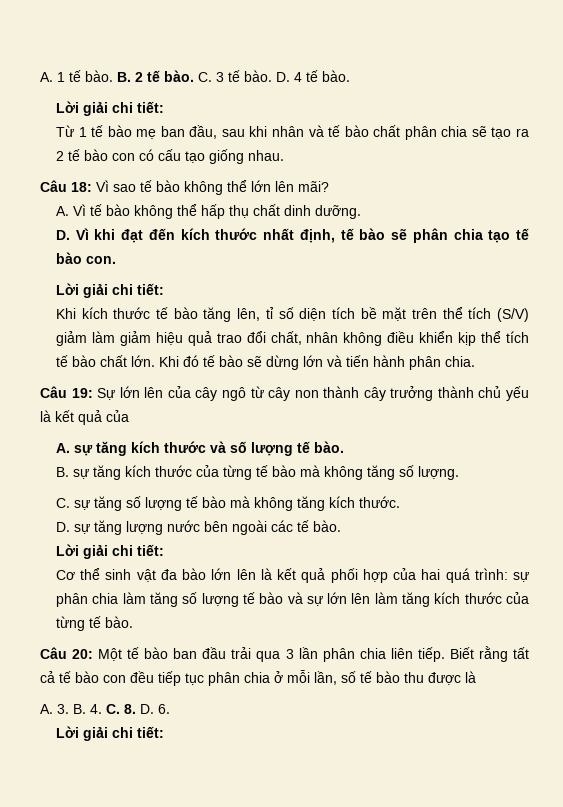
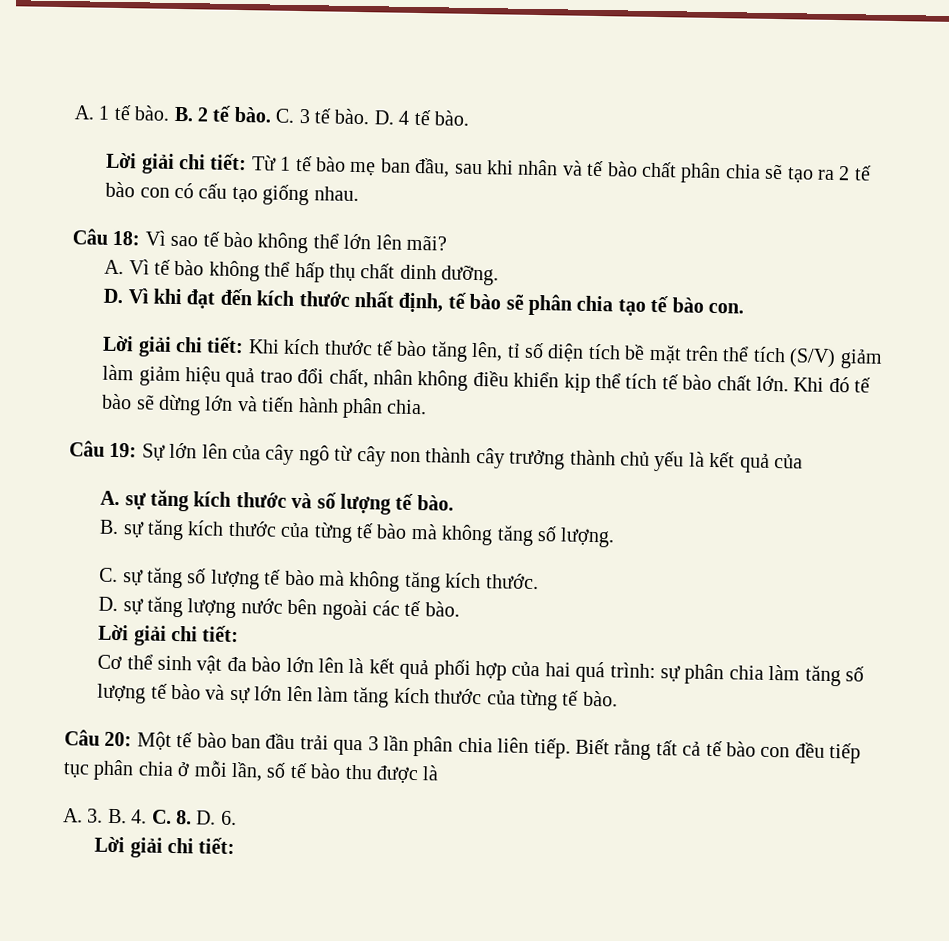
  D. 4 tế bào.
- Lời giải chi tiết:
- Từ 1 tế bào mẹ ban đầu, sau khi nhân và tế bào chất phân chia sẽ tạo ra 2 tế bào con có cấu tạo giống nhau.
+ Lời giải chi tiết: Từ 1 tế bào mẹ ban đầu, sau khi nhân và tế bào chất phân chia sẽ tạo ra 2 tế bào con có cấu tạo giống nhau.
  D. Vì khi đạt đến kích thước nhất định, tế bào sẽ phân chia tạo tế bào con.
- Lời giải chi tiết:
- Khi kích thước tế bào tăng lên, tỉ số diện tích bề mặt trên thể tích (S/V) giảm làm giảm hiệu quả trao đổi chất, nhân không điều khiển kịp thể tích tế bào chất lớn.
+ Lời giải chi tiết: Khi kích thước tế bào tăng lên, tỉ số diện tích bề mặt trên thể tích (S/V) giảm làm giảm hiệu quả trao đổi chất, nhân không điều khiển kịp thể tích tế bào chất lớn.

